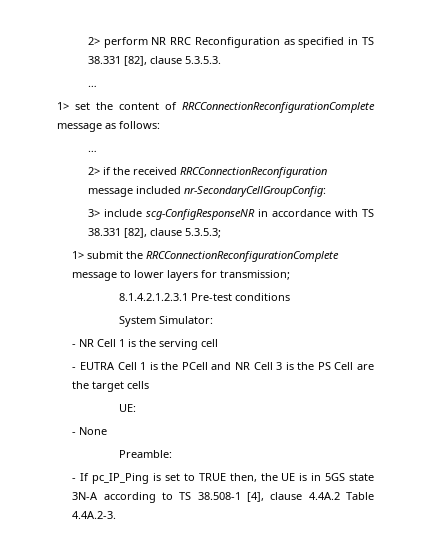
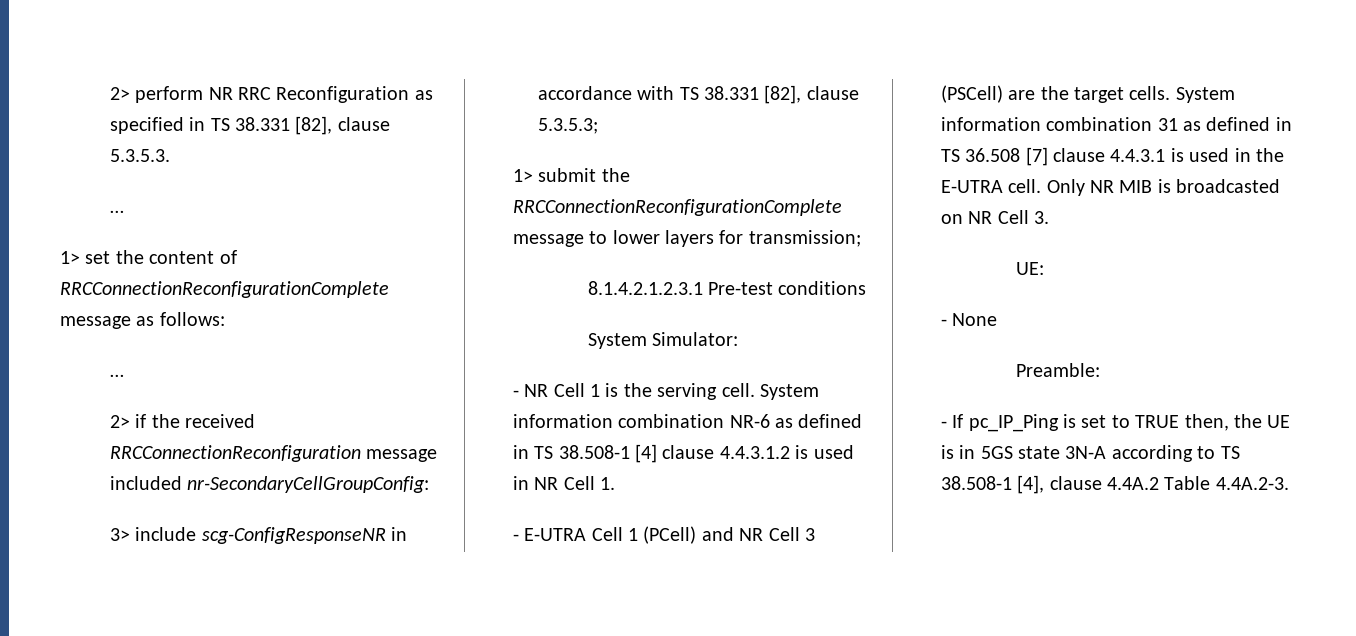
- - NR Cell 1 is the serving cell
- - EUTRA Cell 1 is the PCell and NR Cell 3 is the PS Cell are the target cells
+ - NR Cell 1 is the serving cell. System information combination NR-6 as defined in TS 38.508-1 [4] clause 4.4.3.1.2 is used in NR Cell 1.
+ - E-UTRA Cell 1 (PCell) and NR Cell 3 (PSCell) are the target cells. System information combination 31 as defined in TS 36.508 [7] clause 4.4.3.1 is used in the E-UTRA cell. Only NR MIB is broadcasted on NR Cell 3.

